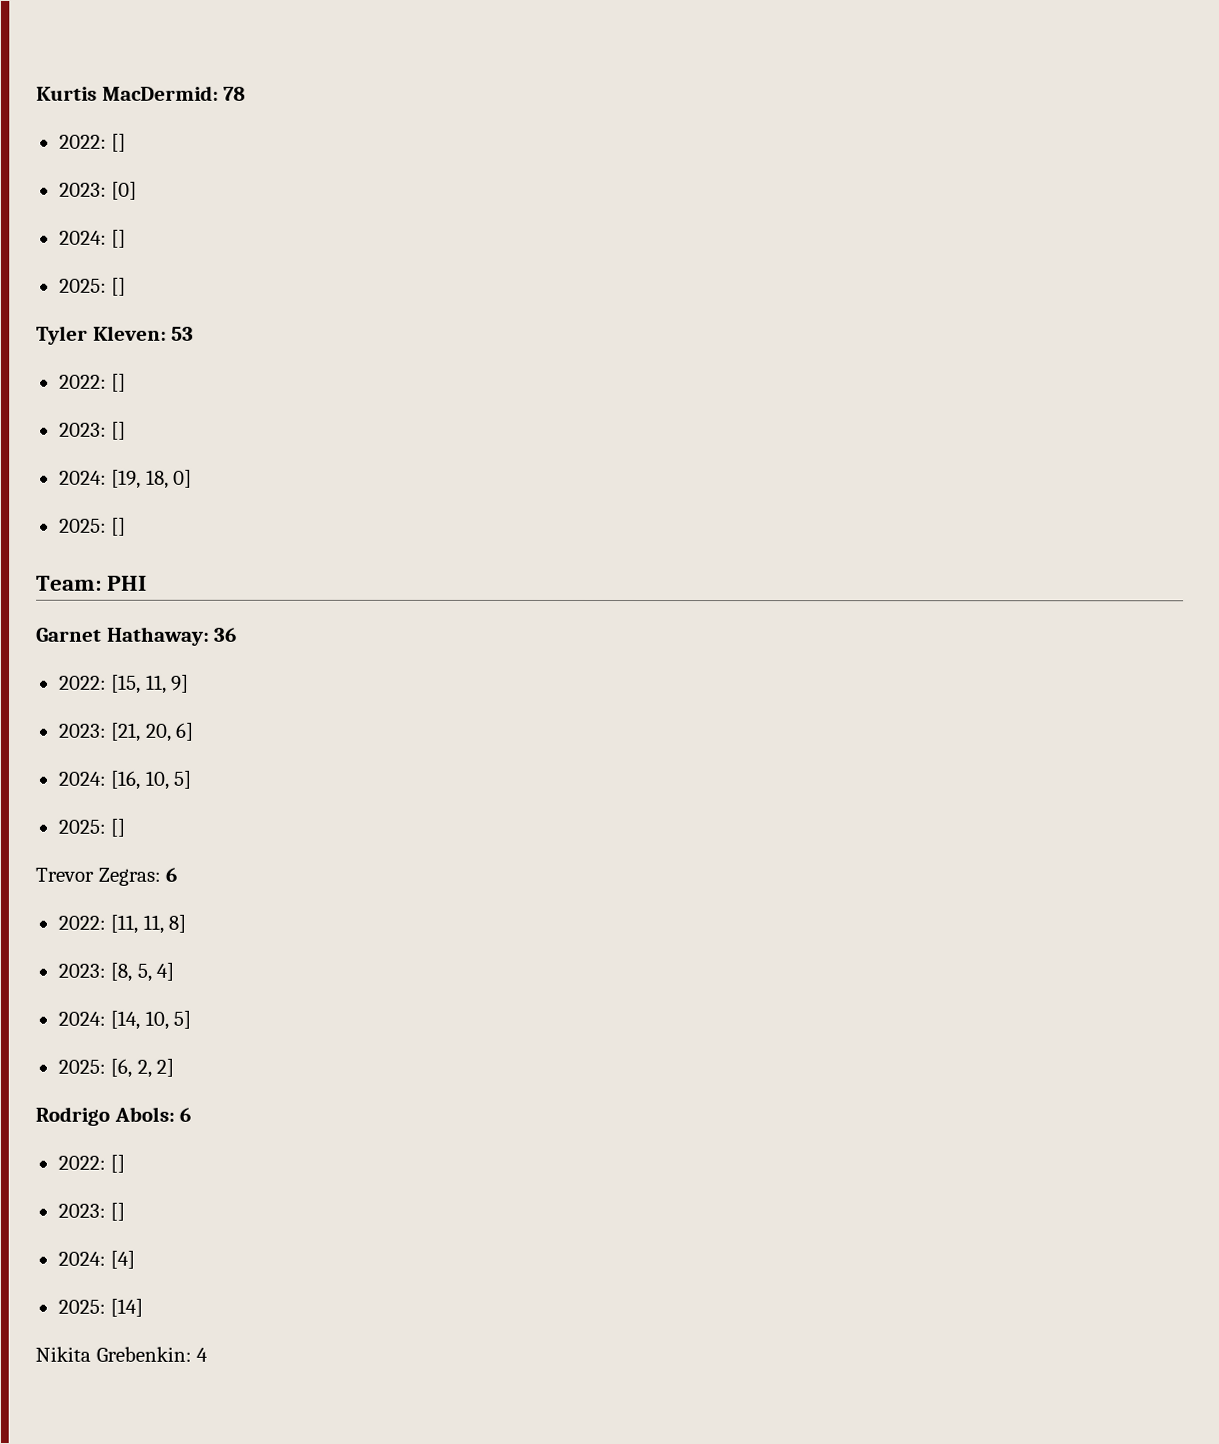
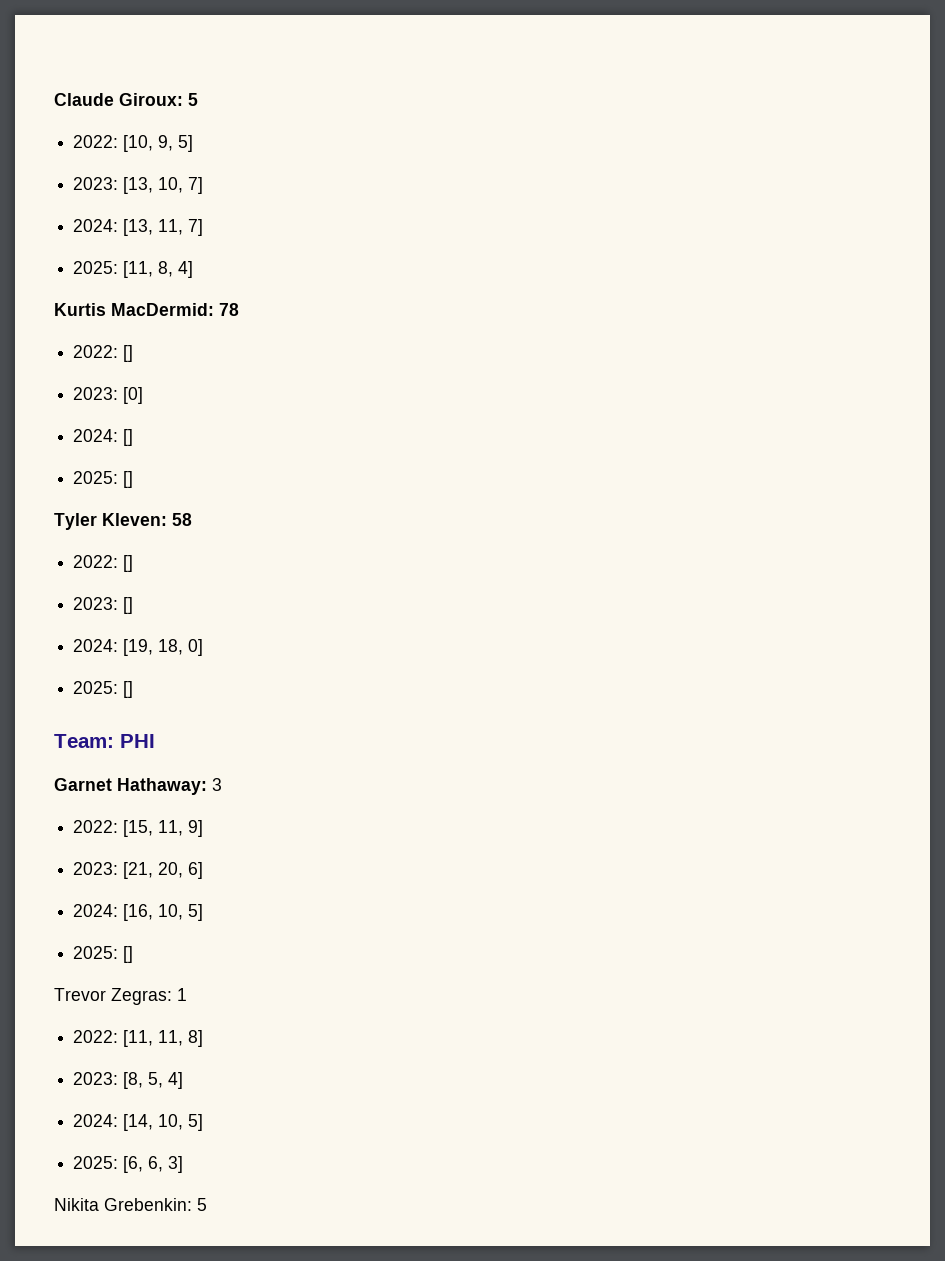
+ Claude Giroux: 5
+ 2022: [10, 9, 5]
+ 2023: [13, 10, 7]
+ 2024: [13, 11, 7]
+ 2025: [11, 8, 4]
- Tyler Kleven: 53
+ Tyler Kleven: 58
- Garnet Hathaway: 36
+ Garnet Hathaway: 3
- Trevor Zegras: 6
+ Trevor Zegras: 1
- 2025: [6, 2, 2]
- Rodrigo Abols: 6
- 2022: []
- 2023: []
- 2024: [4]
- 2025: [14]
+ 2025: [6, 6, 3]
- Nikita Grebenkin: 4
+ Nikita Grebenkin: 5

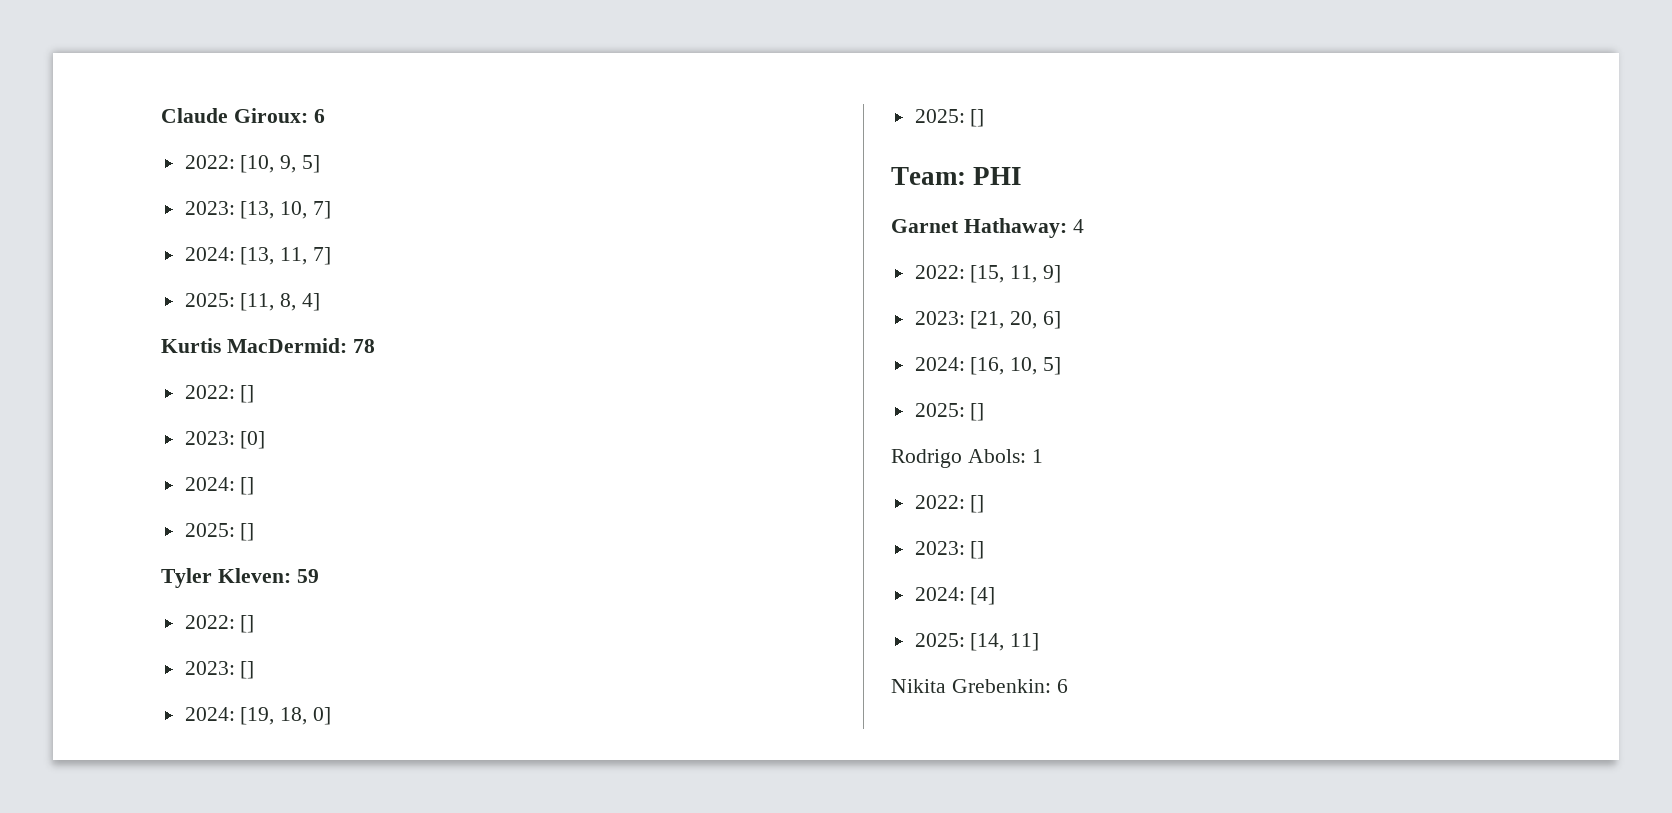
- Claude Giroux: 5
+ Claude Giroux: 6
- Tyler Kleven: 58
+ Tyler Kleven: 59
- Garnet Hathaway: 3
+ Garnet Hathaway: 4
- Trevor Zegras: 1
- 2022: [11, 11, 8]
- 2023: [8, 5, 4]
- 2024: [14, 10, 5]
- 2025: [6, 6, 3]
+ Rodrigo Abols: 1
+ 2022: []
+ 2023: []
+ 2024: [4]
+ 2025: [14, 11]
- Nikita Grebenkin: 5
+ Nikita Grebenkin: 6

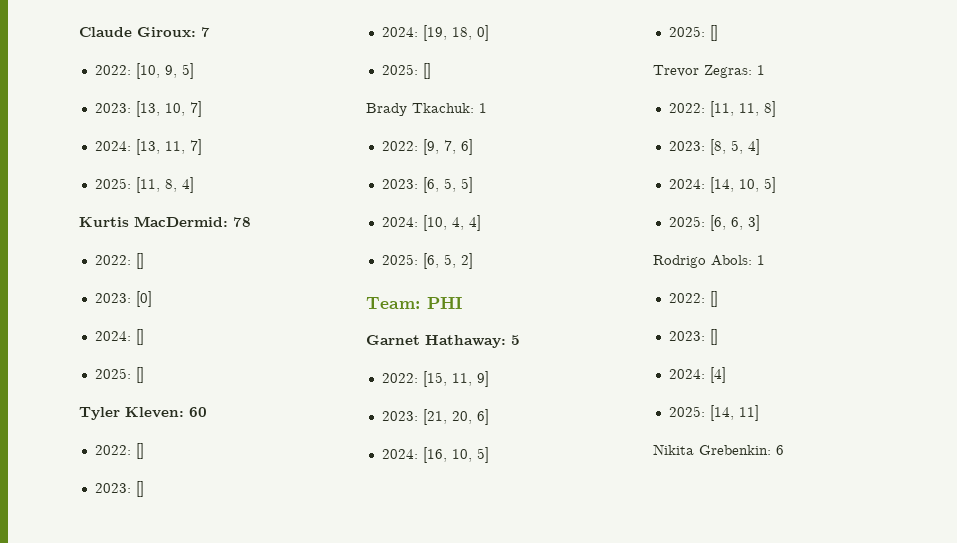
- Claude Giroux: 6
+ Claude Giroux: 7
- Tyler Kleven: 59
+ Tyler Kleven: 60
+ Brady Tkachuk: 1
+ 2022: [9, 7, 6]
+ 2023: [6, 5, 5]
+ 2024: [10, 4, 4]
+ 2025: [6, 5, 2]
- Garnet Hathaway: 4
+ Garnet Hathaway: 5
+ Trevor Zegras: 1
+ 2022: [11, 11, 8]
+ 2023: [8, 5, 4]
+ 2024: [14, 10, 5]
+ 2025: [6, 6, 3]

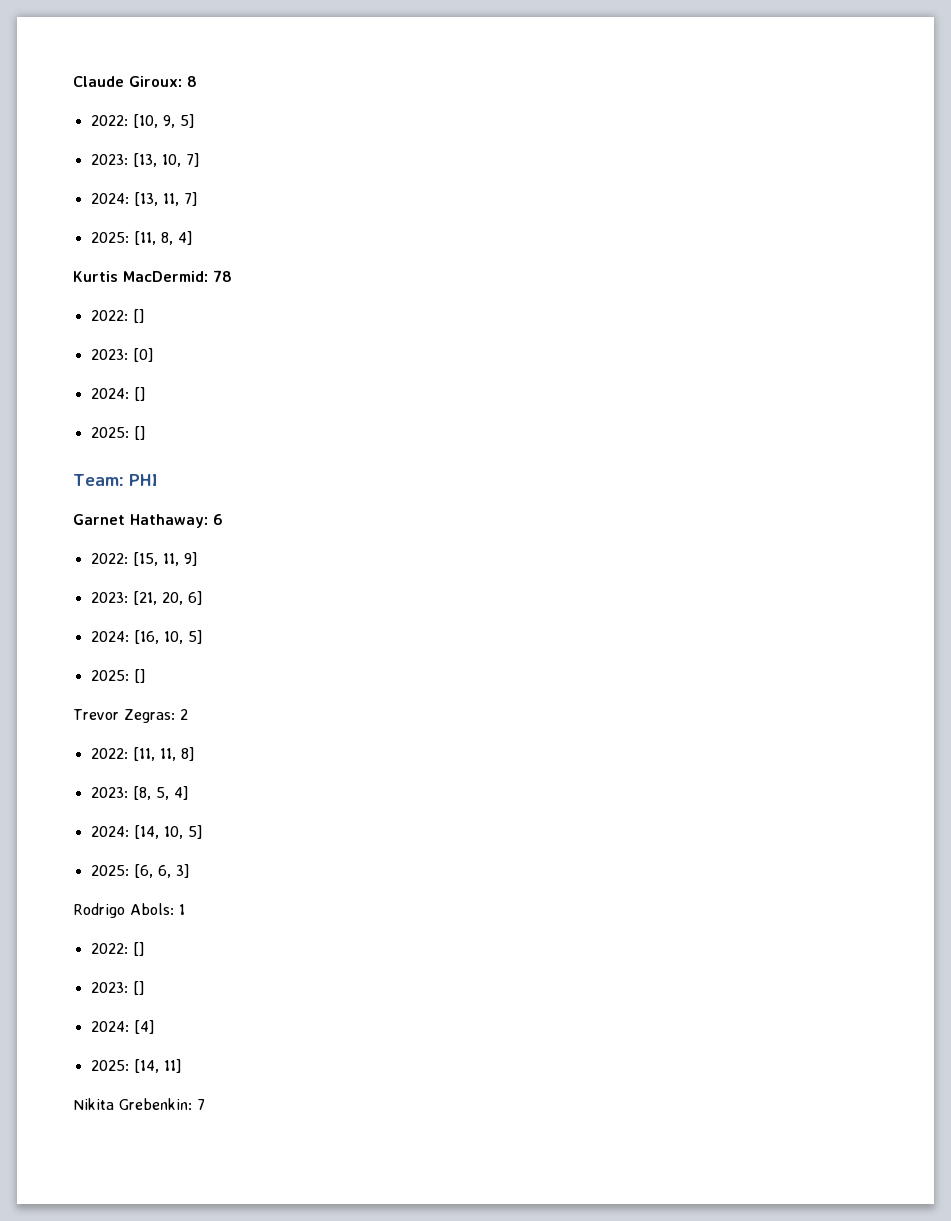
- Claude Giroux: 7
+ Claude Giroux: 8
- Tyler Kleven: 60
- 2022: []
- 2023: []
- 2024: [19, 18, 0]
- 2025: []
- Brady Tkachuk: 1
- 2022: [9, 7, 6]
- 2023: [6, 5, 5]
- 2024: [10, 4, 4]
- 2025: [6, 5, 2]
- Garnet Hathaway: 5
+ Garnet Hathaway: 6
- Trevor Zegras: 1
+ Trevor Zegras: 2
- Nikita Grebenkin: 6
+ Nikita Grebenkin: 7

